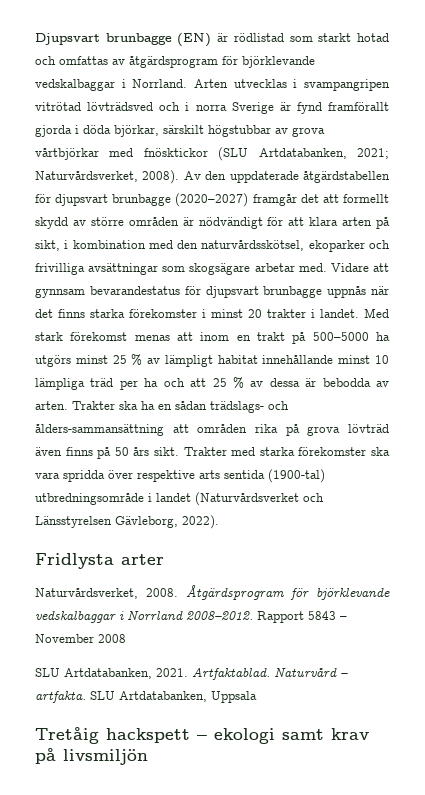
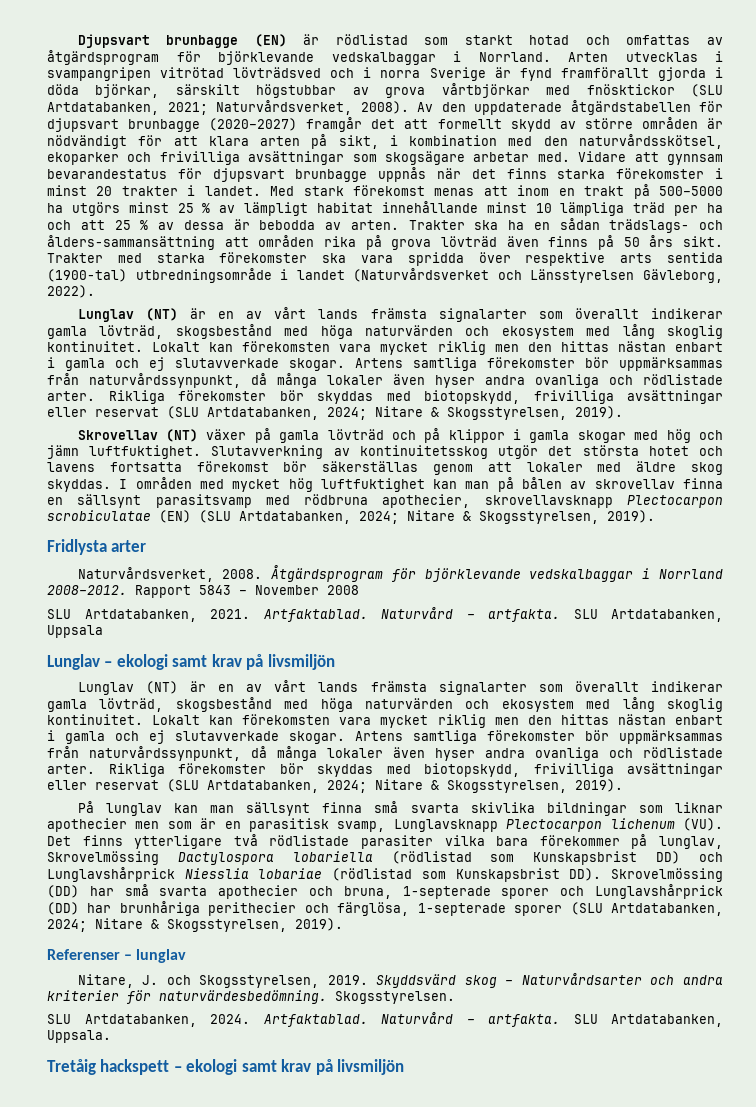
  Trakter med starka förekomster ska vara spridda över respektive arts sentida (1900-tal) utbredningsområde i landet (Naturvårdsverket och Länsstyrelsen Gävleborg, 2022).
+ Lunglav (NT) är en av vårt lands främsta signalarter som överallt indikerar gamla lövträd, skogsbestånd med höga naturvärden och ekosystem med lång skoglig kontinuitet. Lokalt kan förekomsten vara mycket riklig men den hittas nästan enbart i gamla och ej slutavverkade skogar. Artens samtliga förekomster bör uppmärksammas från naturvårdssynpunkt, då många lokaler även hyser andra ovanliga och rödlistade arter. Rikliga förekomster bör skyddas med biotopskydd, frivilliga avsättningar eller reservat (SLU Artdatabanken, 2024; Nitare & Skogsstyrelsen, 2019).
+ Skrovellav (NT) växer på gamla lövträd och på klippor i gamla skogar med hög och jämn luftfuktighet. Slutavverkning av kontinuitetsskog utgör det största hotet och lavens fortsatta förekomst bör säkerställas genom att lokaler med äldre skog skyddas. I områden med mycket hög luftfuktighet kan man på bålen av skrovellav finna en sällsynt parasitsvamp med rödbruna apothecier, skrovellavsknapp Plectocarpon scrobiculatae (EN) (SLU Artdatabanken, 2024; Nitare & Skogsstyrelsen, 2019).
+ Lunglav – ekologi samt krav på livsmiljön
+ Lunglav (NT) är en av vårt lands främsta signalarter som överallt indikerar gamla lövträd, skogsbestånd med höga naturvärden och ekosystem med lång skoglig kontinuitet. Lokalt kan förekomsten vara mycket riklig men den hittas nästan enbart i gamla och ej slutavverkade skogar. Artens samtliga förekomster bör uppmärksammas från naturvårdssynpunkt, då många lokaler även hyser andra ovanliga och rödlistade arter. Rikliga förekomster bör skyddas med biotopskydd, frivilliga avsättningar eller reservat (SLU Artdatabanken, 2024; Nitare & Skogsstyrelsen, 2019).
+ På lunglav kan man sällsynt finna små svarta skivlika bildningar som liknar apothecier men som är en parasitisk svamp, Lunglavsknapp Plectocarpon lichenum (VU). Det finns ytterligare två rödlistade parasiter vilka bara förekommer på lunglav, Skrovelmössing Dactylospora lobariella (rödlistad som Kunskapsbrist DD) och Lunglavshårprick Niesslia lobariae (rödlistad som Kunskapsbrist DD). Skrovelmössing (DD) har små svarta apothecier och bruna, 1-septerade sporer och Lunglavshårprick (DD) har brunhåriga perithecier och färglösa, 1-septerade sporer (SLU Artdatabanken, 2024; Nitare & Skogsstyrelsen, 2019).
+ Referenser – lunglav
+ Nitare, J. och Skogsstyrelsen, 2019. Skyddsvärd skog – Naturvårdsarter och andra kriterier för naturvärdesbedömning. Skogsstyrelsen.
+ SLU Artdatabanken, 2024. Artfaktablad. Naturvård – artfakta. SLU Artdatabanken, Uppsala.

